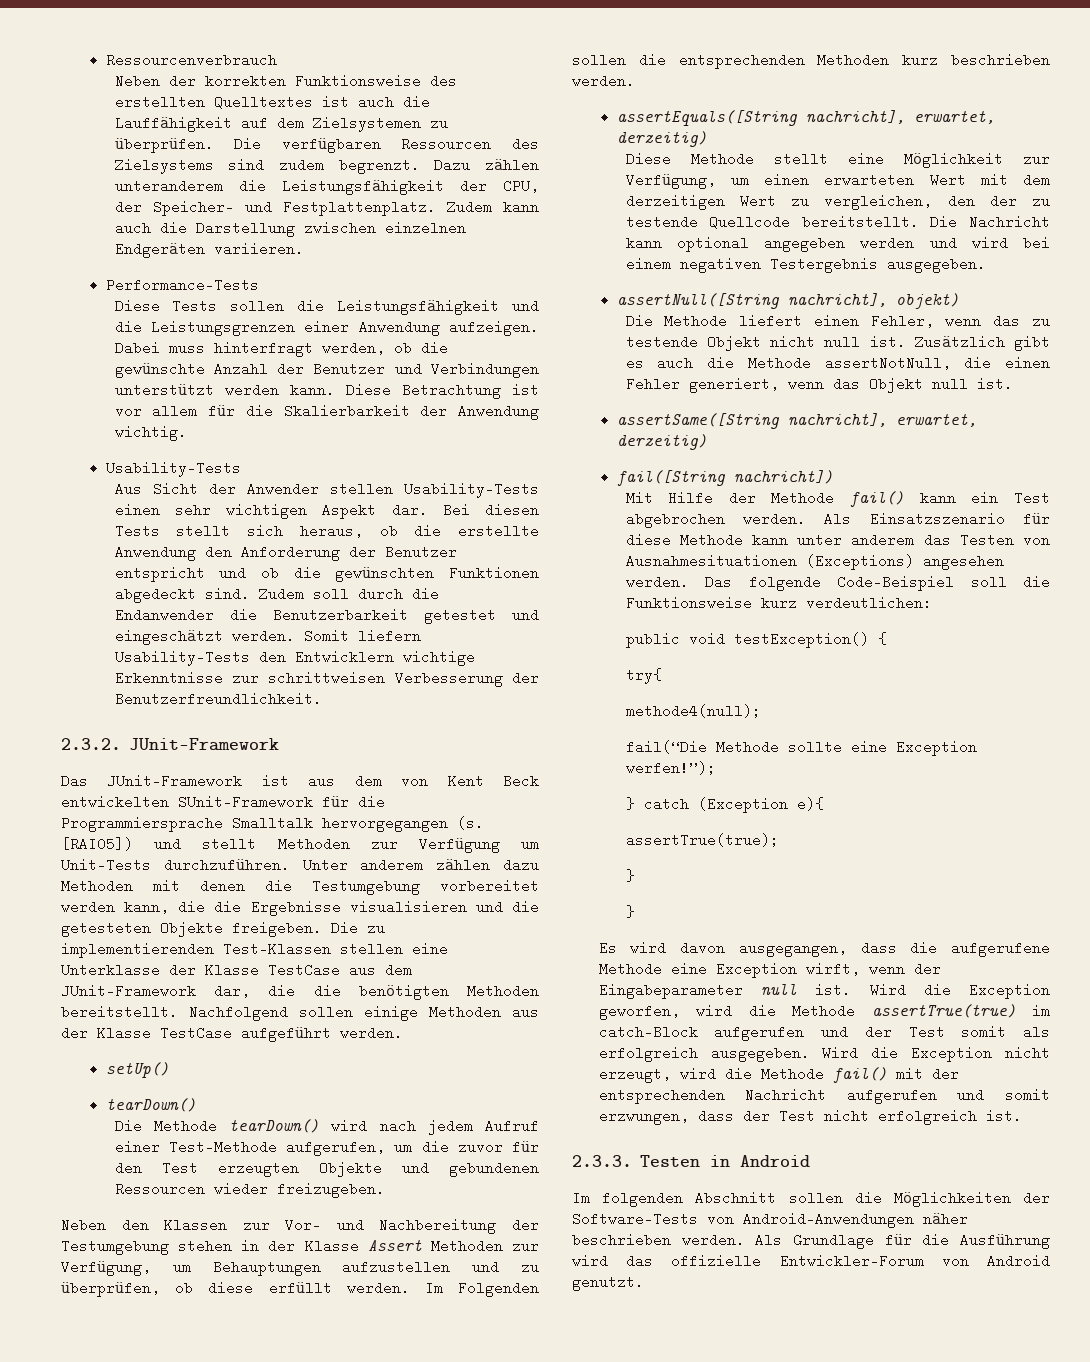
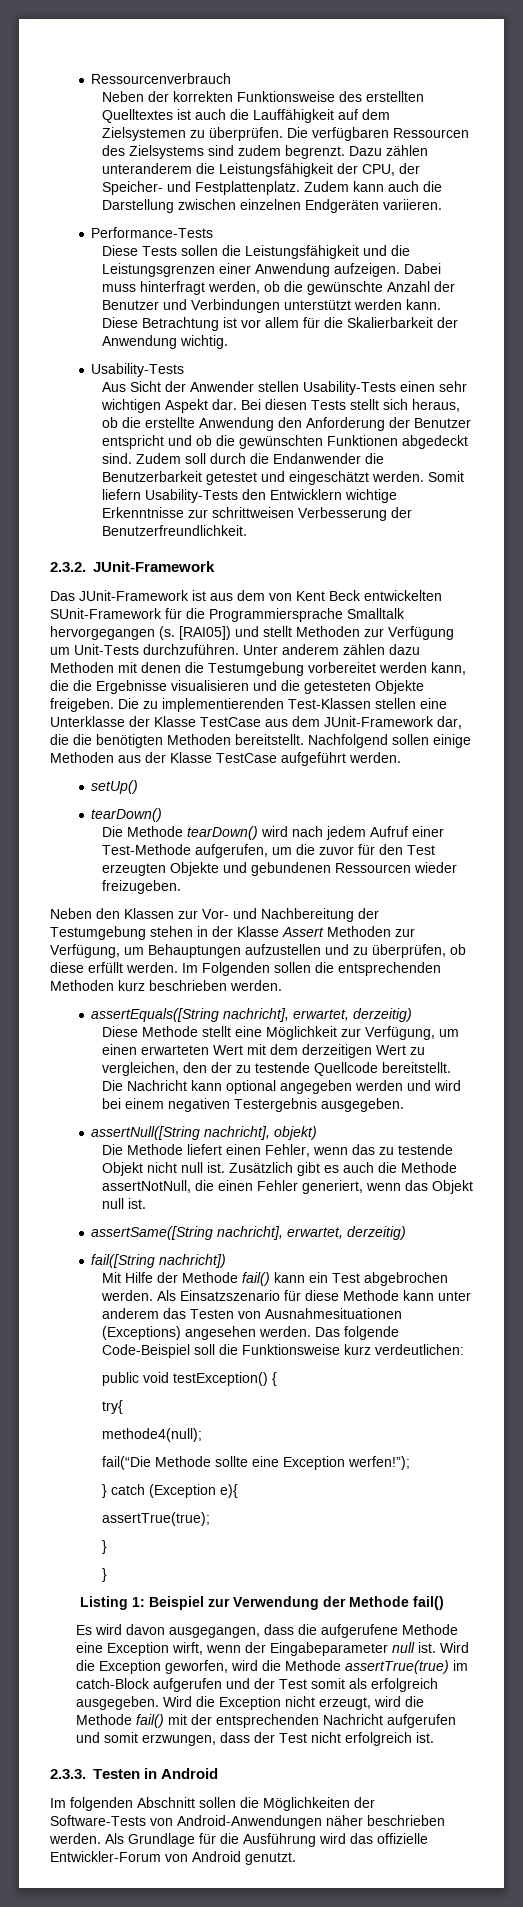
+ Listing 1: Beispiel zur Verwendung der Methode fail()

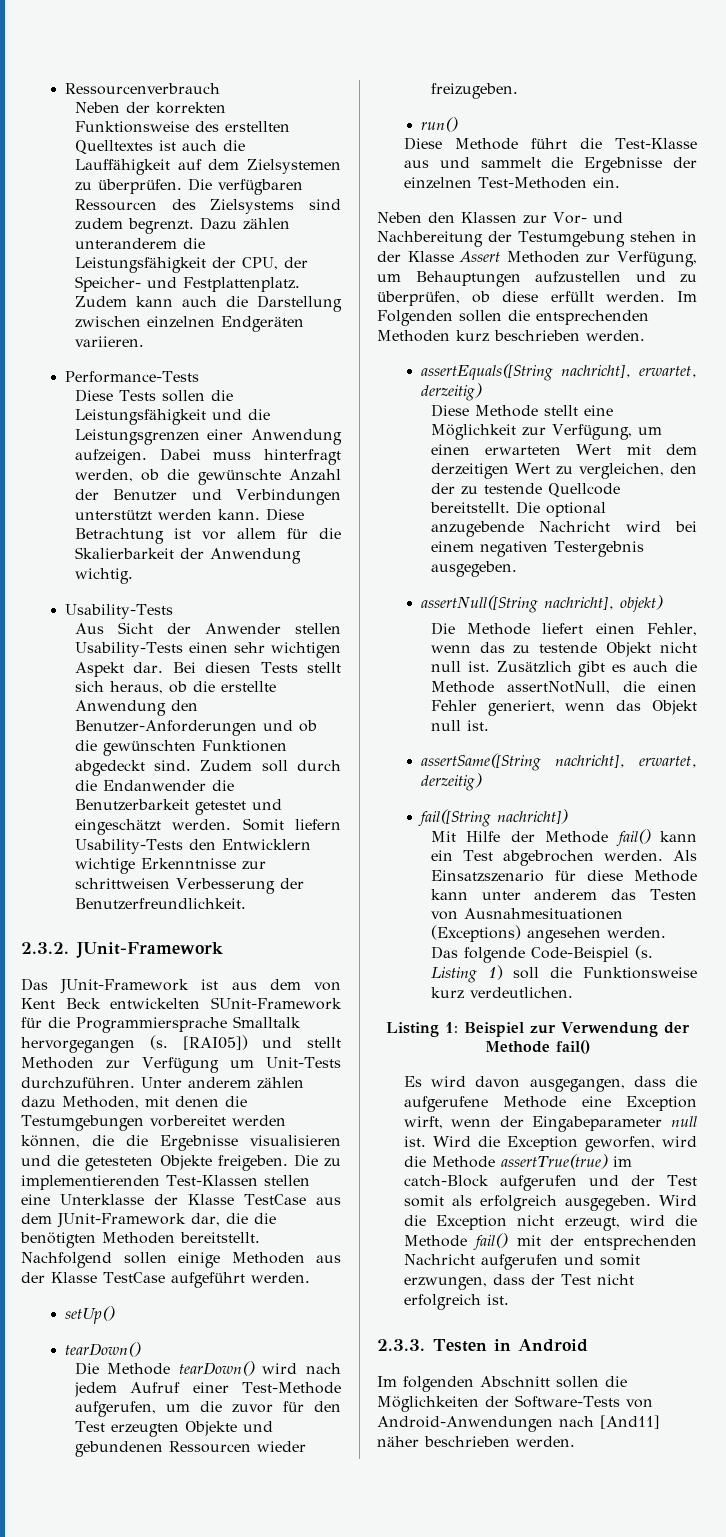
- Bei diesen Tests stellt sich heraus, ob die erstellte Anwendung den Anforderung der Benutzer entspricht und ob die gewünschten Funktionen abgedeckt sind.
+ Bei diesen Tests stellt sich heraus, ob die erstellte Anwendung den Benutzer-Anforderungen und ob die gewünschten Funktionen abgedeckt sind.
- Unter anderem zählen dazu Methoden mit denen die Testumgebung vorbereitet werden kann, die die Ergebnisse visualisieren und die getesteten Objekte freigeben.
+ Unter anderem zählen dazu Methoden, mit denen die Testumgebungen vorbereitet werden können, die die Ergebnisse visualisieren und die getesteten Objekte freigeben.
+ run()
+ Diese Methode führt die Test-Klasse aus und sammelt die Ergebnisse der einzelnen Test-Methoden ein.
- Die Nachricht kann optional angegeben werden und wird bei einem negativen Testergebnis ausgegeben.
+ Die optional anzugebende Nachricht wird bei einem negativen Testergebnis ausgegeben.
- Das folgende Code-Beispiel soll die Funktionsweise kurz verdeutlichen:
- public void testException() {
- try{
- methode4(null);
- fail(“Die Methode sollte eine Exception werfen!”);
- } catch (Exception e){
- assertTrue(true);
- }
- }
+ Das folgende Code-Beispiel (s. Listing 1) soll die Funktionsweise kurz verdeutlichen.
- Im folgenden Abschnitt sollen die Möglichkeiten der Software-Tests von Android-Anwendungen näher beschrieben werden. Als Grundlage für die Ausführung wird das offizielle Entwickler-Forum von Android genutzt.
+ Im folgenden Abschnitt sollen die Möglichkeiten der Software-Tests von Android-Anwendungen nach [And11] näher beschrieben werden.

